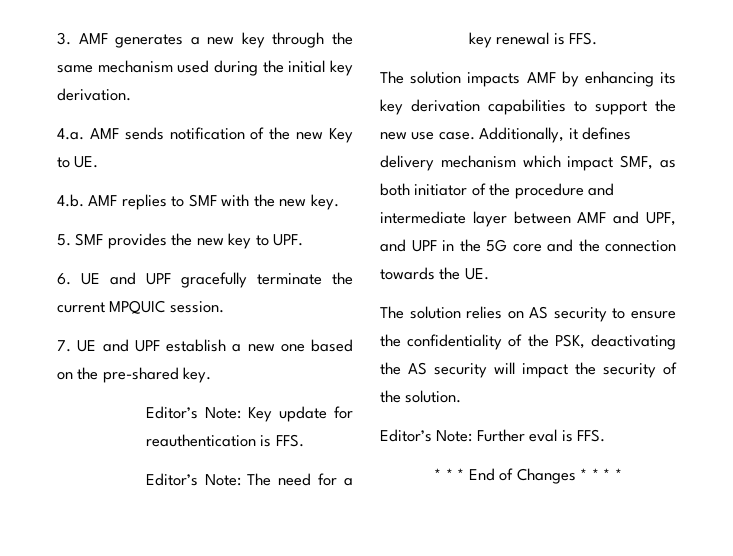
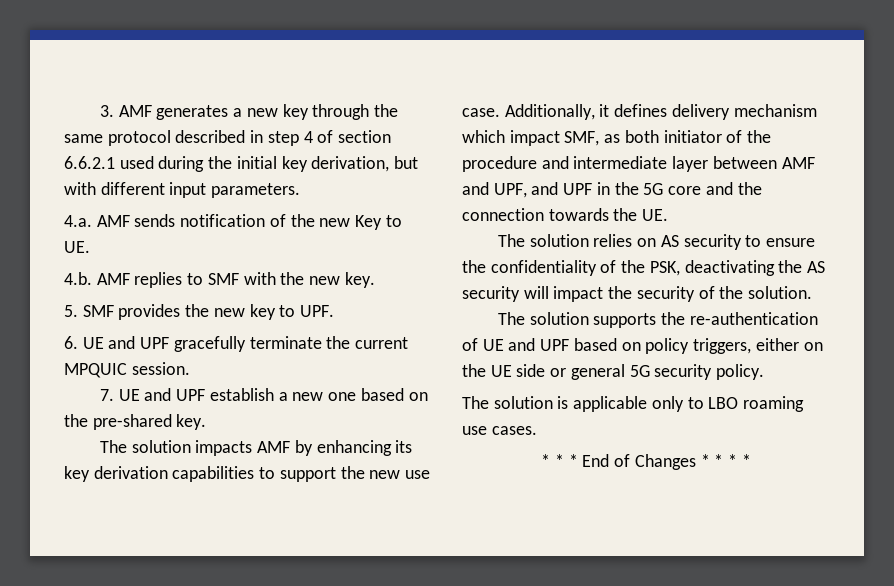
- 3. AMF generates a new key through the same mechanism used during the initial key derivation.
+ 3. AMF generates a new key through the same protocol described in step 4 of section 6.6.2.1 used during the initial key derivation, but with different input parameters.
- Editor’s Note: Key update for reauthentication is FFS.
- Editor’s Note: The need for a key renewal is FFS.
- Editor’s Note: Further eval is FFS.
+ The solution supports the re-authentication of UE and UPF based on policy triggers, either on the UE side or general 5G security policy.
+ The solution is applicable only to LBO roaming use cases.

